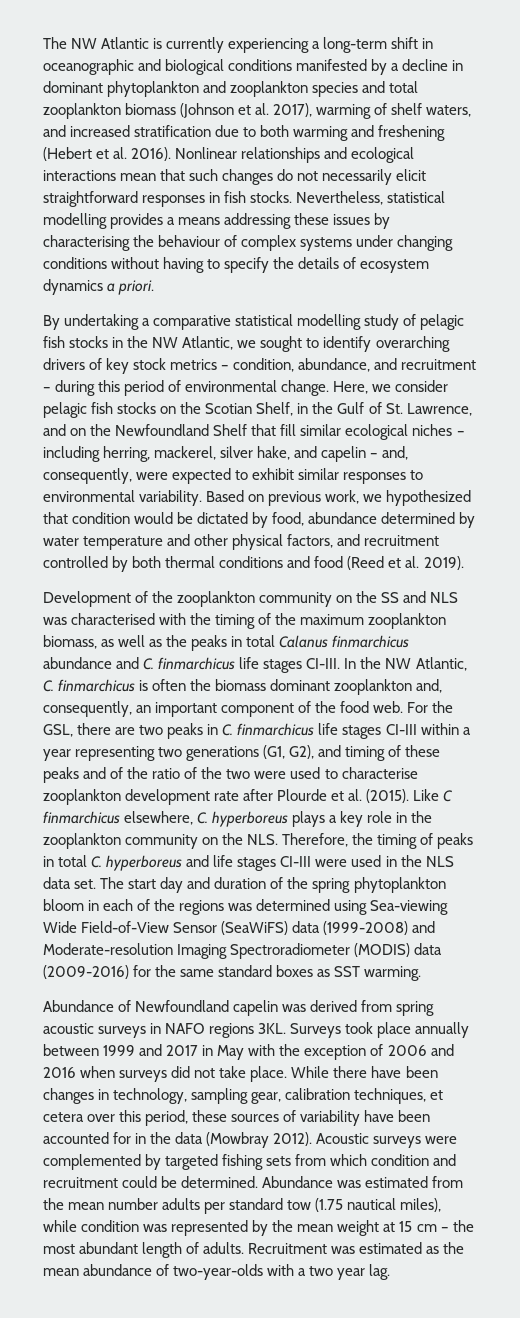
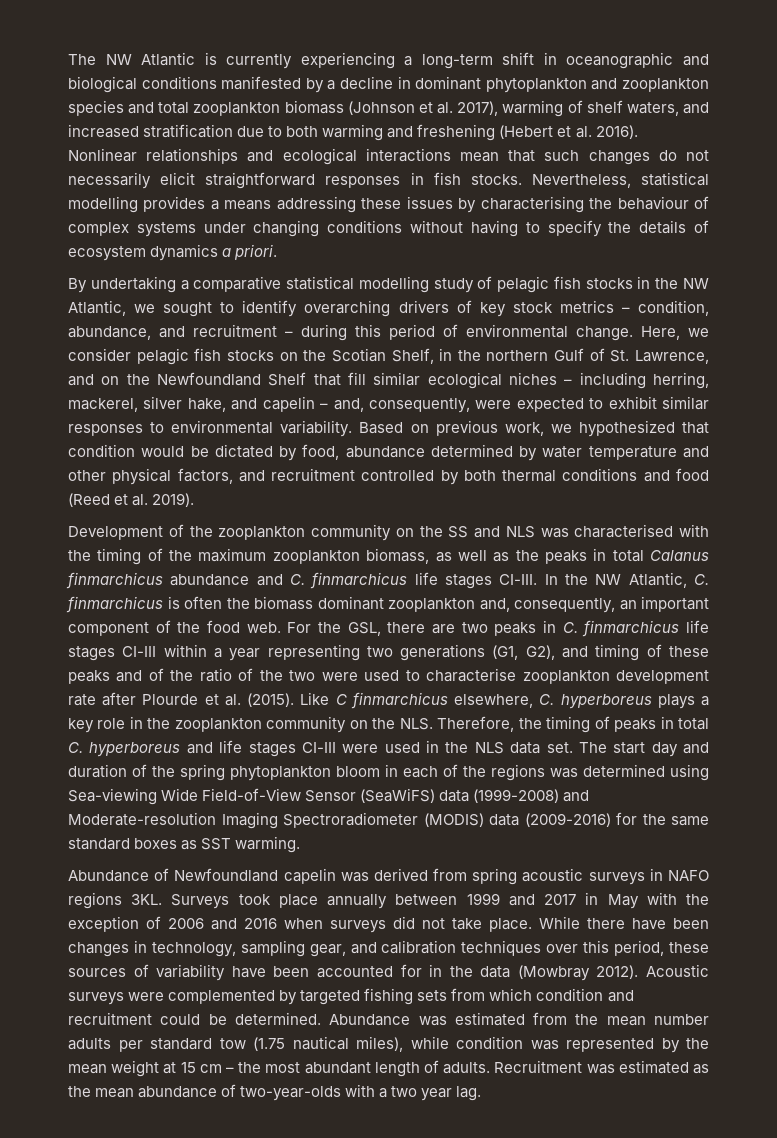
- Here, we consider pelagic fish stocks on the Scotian Shelf, in the Gulf of St. Lawrence, and on the Newfoundland Shelf that fill similar ecological niches – including herring, mackerel, silver hake, and capelin – and, consequently, were expected to exhibit similar responses to environmental variability.
+ Here, we consider pelagic fish stocks on the Scotian Shelf, in the northern Gulf of St. Lawrence, and on the Newfoundland Shelf that fill similar ecological niches – including herring, mackerel, silver hake, and capelin – and, consequently, were expected to exhibit similar responses to environmental variability.
- While there have been changes in technology, sampling gear, calibration techniques, et cetera over this period, these sources of variability have been accounted for in the data (Mowbray 2012).
+ While there have been changes in technology, sampling gear, and calibration techniques over this period, these sources of variability have been accounted for in the data (Mowbray 2012).

